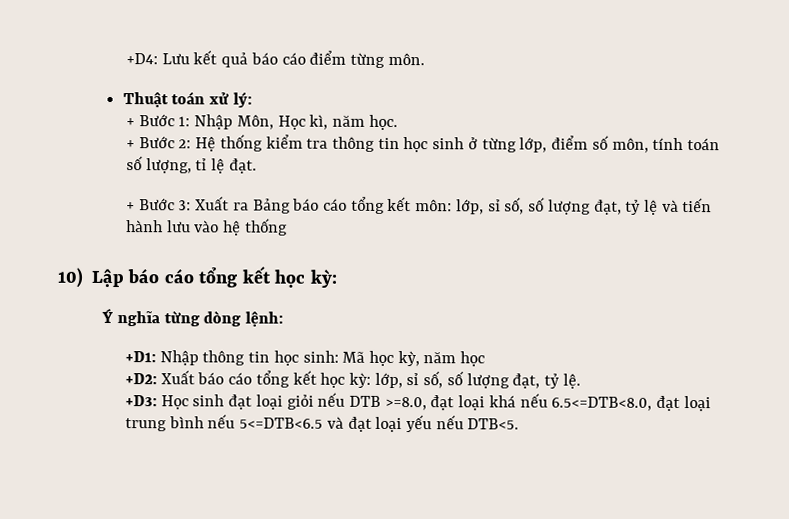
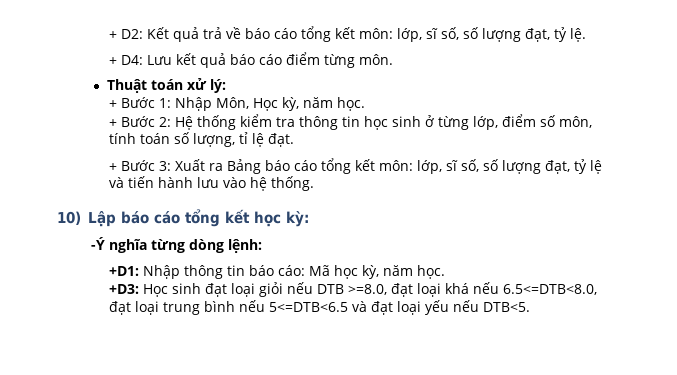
- +D4: Lưu kết quả báo cáo điểm từng môn.
+ + D2: Kết quả trả về báo cáo tổng kết môn: lớp, sĩ số, số lượng đạt, tỷ lệ.
+ + D4: Lưu kết quả báo cáo điểm từng môn.
- + Bước 1: Nhập Môn, Học kì, năm học.
+ + Bước 1: Nhập Môn, Học kỳ, năm học.
- + Bước 3: Xuất ra Bảng báo cáo tổng kết môn: lớp, sỉ số, số lượng đạt, tỷ lệ và tiến hành lưu vào hệ thống
+ + Bước 3: Xuất ra Bảng báo cáo tổng kết môn: lớp, sĩ số, số lượng đạt, tỷ lệ và tiến hành lưu vào hệ thống.
- Ý nghĩa từng dòng lệnh:
+ -Ý nghĩa từng dòng lệnh:
- +D1: Nhập thông tin học sinh: Mã học kỳ, năm học
- +D2: Xuất báo cáo tổng kết học kỳ: lớp, sỉ số, số lượng đạt, tỷ lệ.
+ +D1: Nhập thông tin báo cáo: Mã học kỳ, năm học.

